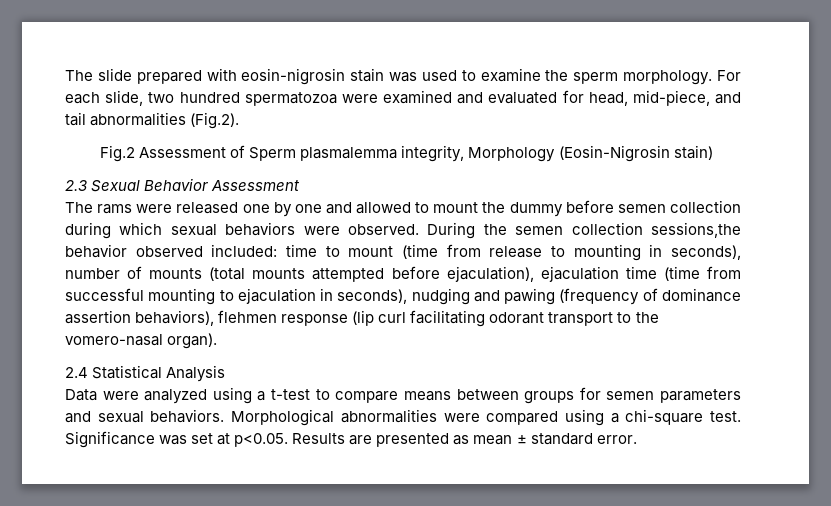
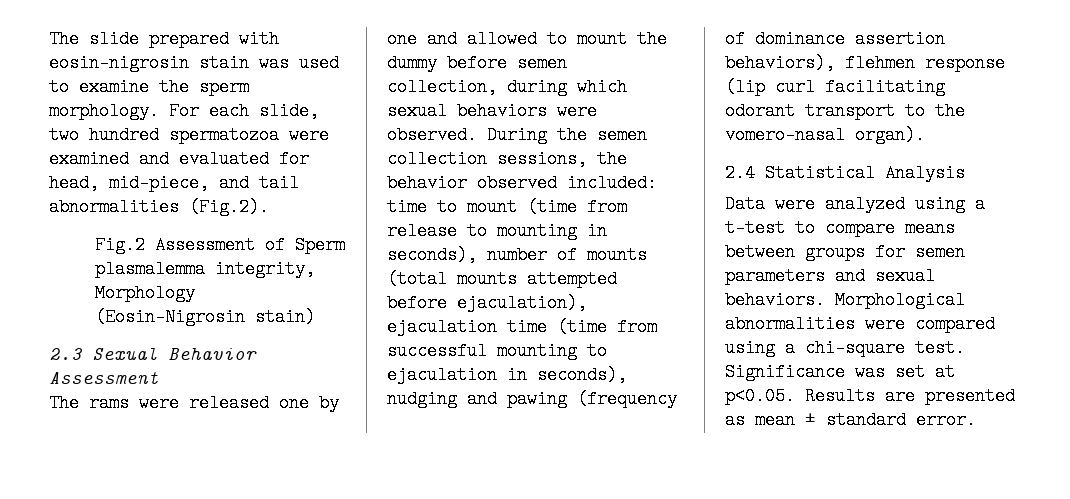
- The rams were released one by one and allowed to mount the dummy before semen collection during which sexual behaviors were observed.
+ The rams were released one by one and allowed to mount the dummy before semen collection, during which sexual behaviors were observed.
- During the semen collection sessions,the behavior observed included: time to mount (time from release to mounting in seconds), number of mounts (total mounts attempted before ejaculation), ejaculation time (time from successful mounting to ejaculation in seconds), nudging and pawing (frequency of dominance assertion behaviors), flehmen response (lip curl facilitating odorant transport to the vomero-nasal organ).
+ During the semen collection sessions, the behavior observed included: time to mount (time from release to mounting in seconds), number of mounts (total mounts attempted before ejaculation), ejaculation time (time from successful mounting to ejaculation in seconds), nudging and pawing (frequency of dominance assertion behaviors), flehmen response (lip curl facilitating odorant transport to the vomero-nasal organ).

